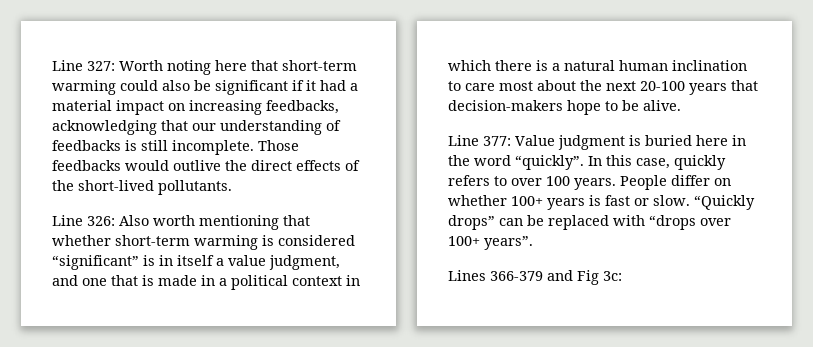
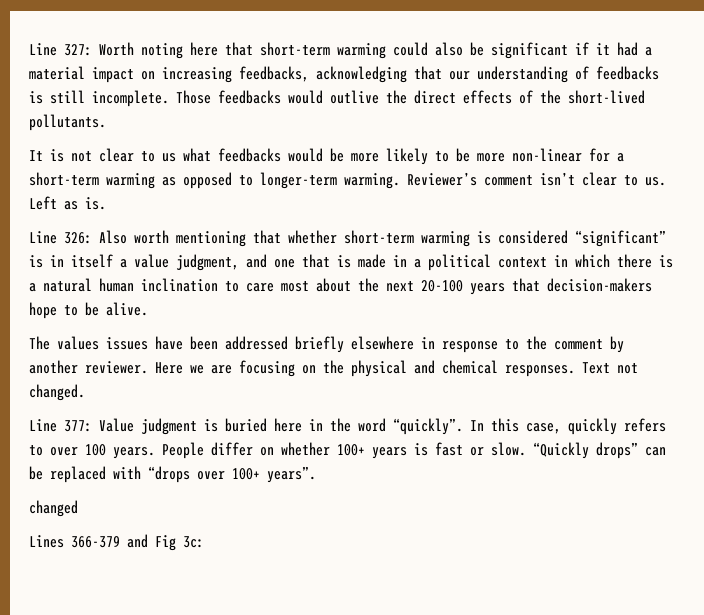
+ It is not clear to us what feedbacks would be more likely to be more non-linear for a short-term warming as opposed to longer-term warming. Reviewer’s comment isn’t clear to us. Left as is.
+ The values issues have been addressed briefly elsewhere in response to the comment by another reviewer. Here we are focusing on the physical and chemical responses. Text not changed.
+ changed

